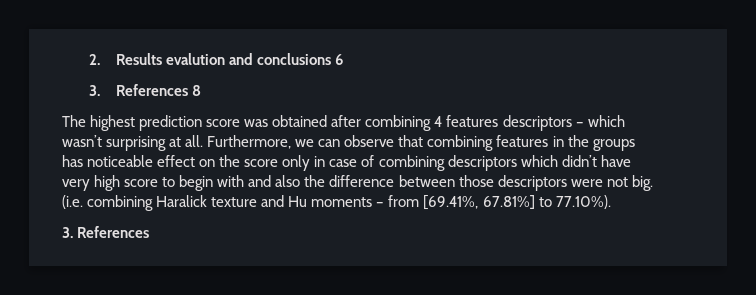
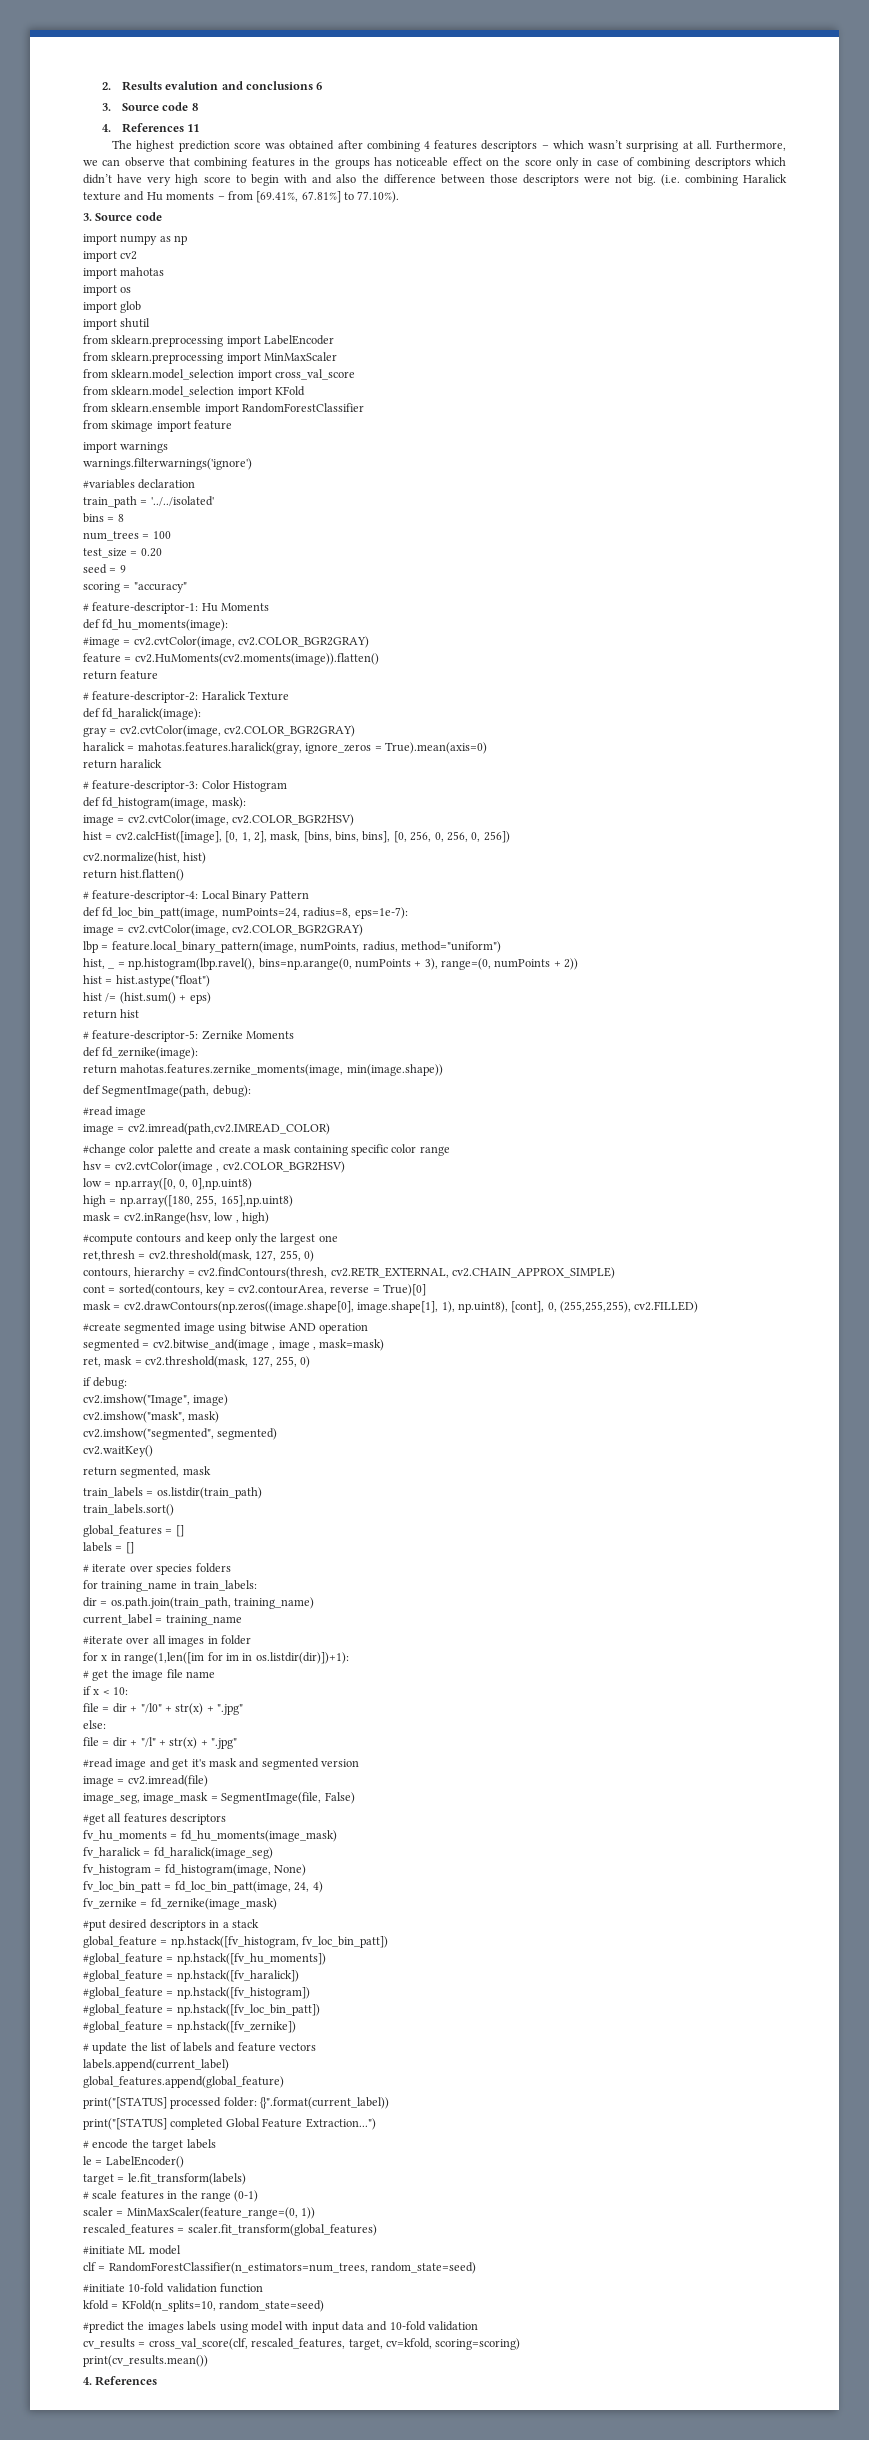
- 3. References 8
+ 3. Source code 8
+ 4. References 11
  (i.e. combining Haralick texture and Hu moments – from [69.41%, 67.81%] to 77.10%).
- 3. References
+ 3. Source code
+ import numpy as np
+ import cv2
+ import mahotas
+ import os
+ import glob
+ import shutil
+ from sklearn.preprocessing import LabelEncoder
+ from sklearn.preprocessing import MinMaxScaler
+ from sklearn.model_selection import cross_val_score
+ from sklearn.model_selection import KFold
+ from sklearn.ensemble import RandomForestClassifier
+ from skimage import feature
+ import warnings
+ warnings.filterwarnings('ignore')
+ #variables declaration
+ train_path = '../../isolated'
+ bins = 8
+ num_trees = 100
+ test_size = 0.20
+ seed = 9
+ scoring = "accuracy"
+ # feature-descriptor-1: Hu Moments
+ def fd_hu_moments(image):
+ #image = cv2.cvtColor(image, cv2.COLOR_BGR2GRAY)
+ feature = cv2.HuMoments(cv2.moments(image)).flatten()
+ return feature
+ # feature-descriptor-2: Haralick Texture
+ def fd_haralick(image):
+ gray = cv2.cvtColor(image, cv2.COLOR_BGR2GRAY)
+ haralick = mahotas.features.haralick(gray, ignore_zeros = True).mean(axis=0)
+ return haralick
+ # feature-descriptor-3: Color Histogram
+ def fd_histogram(image, mask):
+ image = cv2.cvtColor(image, cv2.COLOR_BGR2HSV)
+ hist = cv2.calcHist([image], [0, 1, 2], mask, [bins, bins, bins], [0, 256, 0, 256, 0, 256])
+ cv2.normalize(hist, hist)
+ return hist.flatten()
+ # feature-descriptor-4: Local Binary Pattern
+ def fd_loc_bin_patt(image, numPoints=24, radius=8, eps=1e-7):
+ image = cv2.cvtColor(image, cv2.COLOR_BGR2GRAY)
+ lbp = feature.local_binary_pattern(image, numPoints, radius, method="uniform")
+ hist, _ = np.histogram(lbp.ravel(), bins=np.arange(0, numPoints + 3), range=(0, numPoints + 2))
+ hist = hist.astype("float")
+ hist /= (hist.sum() + eps)
+ return hist
+ # feature-descriptor-5: Zernike Moments
+ def fd_zernike(image):
+ return mahotas.features.zernike_moments(image, min(image.shape))
+ def SegmentImage(path, debug):
+ #read image
+ image = cv2.imread(path,cv2.IMREAD_COLOR)
+ #change color palette and create a mask containing specific color range
+ hsv = cv2.cvtColor(image , cv2.COLOR_BGR2HSV)
+ low = np.array([0, 0, 0],np.uint8)
+ high = np.array([180, 255, 165],np.uint8)
+ mask = cv2.inRange(hsv, low , high)
+ #compute contours and keep only the largest one
+ ret,thresh = cv2.threshold(mask, 127, 255, 0)
+ contours, hierarchy = cv2.findContours(thresh, cv2.RETR_EXTERNAL, cv2.CHAIN_APPROX_SIMPLE)
+ cont = sorted(contours, key = cv2.contourArea, reverse = True)[0]
+ mask = cv2.drawContours(np.zeros((image.shape[0], image.shape[1], 1), np.uint8), [cont], 0, (255,255,255), cv2.FILLED)
+ #create segmented image using bitwise AND operation
+ segmented = cv2.bitwise_and(image , image , mask=mask)
+ ret, mask = cv2.threshold(mask, 127, 255, 0)
+ if debug:
+ cv2.imshow("Image", image)
+ cv2.imshow("mask", mask)
+ cv2.imshow("segmented", segmented)
+ cv2.waitKey()
+ return segmented, mask
+ train_labels = os.listdir(train_path)
+ train_labels.sort()
+ global_features = []
+ labels = []
+ # iterate over species folders
+ for training_name in train_labels:
+ dir = os.path.join(train_path, training_name)
+ current_label = training_name
+ #iterate over all images in folder
+ for x in range(1,len([im for im in os.listdir(dir)])+1):
+ # get the image file name
+ if x < 10:
+ file = dir + "/l0" + str(x) + ".jpg"
+ else:
+ file = dir + "/l" + str(x) + ".jpg"
+ #read image and get it's mask and segmented version
+ image = cv2.imread(file)
+ image_seg, image_mask = SegmentImage(file, False)
+ #get all features descriptors
+ fv_hu_moments = fd_hu_moments(image_mask)
+ fv_haralick = fd_haralick(image_seg)
+ fv_histogram = fd_histogram(image, None)
+ fv_loc_bin_patt = fd_loc_bin_patt(image, 24, 4)
+ fv_zernike = fd_zernike(image_mask)
+ #put desired descriptors in a stack
+ global_feature = np.hstack([fv_histogram, fv_loc_bin_patt])
+ #global_feature = np.hstack([fv_hu_moments])
+ #global_feature = np.hstack([fv_haralick])
+ #global_feature = np.hstack([fv_histogram])
+ #global_feature = np.hstack([fv_loc_bin_patt])
+ #global_feature = np.hstack([fv_zernike])
+ # update the list of labels and feature vectors
+ labels.append(current_label)
+ global_features.append(global_feature)
+ print("[STATUS] processed folder: {}".format(current_label))
+ print("[STATUS] completed Global Feature Extraction...")
+ # encode the target labels
+ le = LabelEncoder()
+ target = le.fit_transform(labels)
+ # scale features in the range (0-1)
+ scaler = MinMaxScaler(feature_range=(0, 1))
+ rescaled_features = scaler.fit_transform(global_features)
+ #initiate ML model
+ clf = RandomForestClassifier(n_estimators=num_trees, random_state=seed)
+ #initiate 10-fold validation function
+ kfold = KFold(n_splits=10, random_state=seed)
+ #predict the images labels using model with input data and 10-fold validation
+ cv_results = cross_val_score(clf, rescaled_features, target, cv=kfold, scoring=scoring)
+ print(cv_results.mean())
+ 4. References

